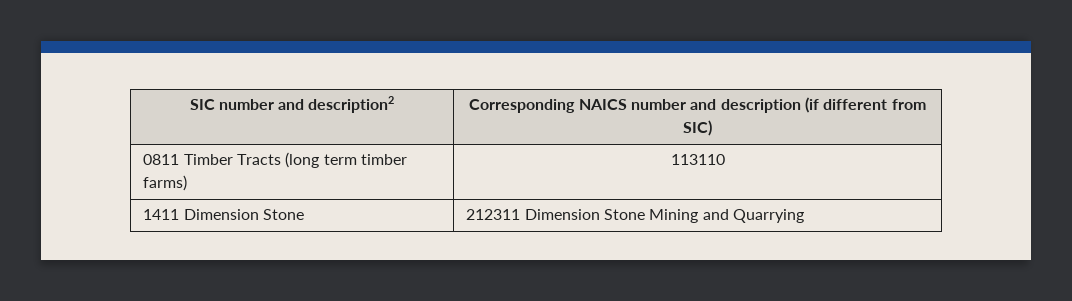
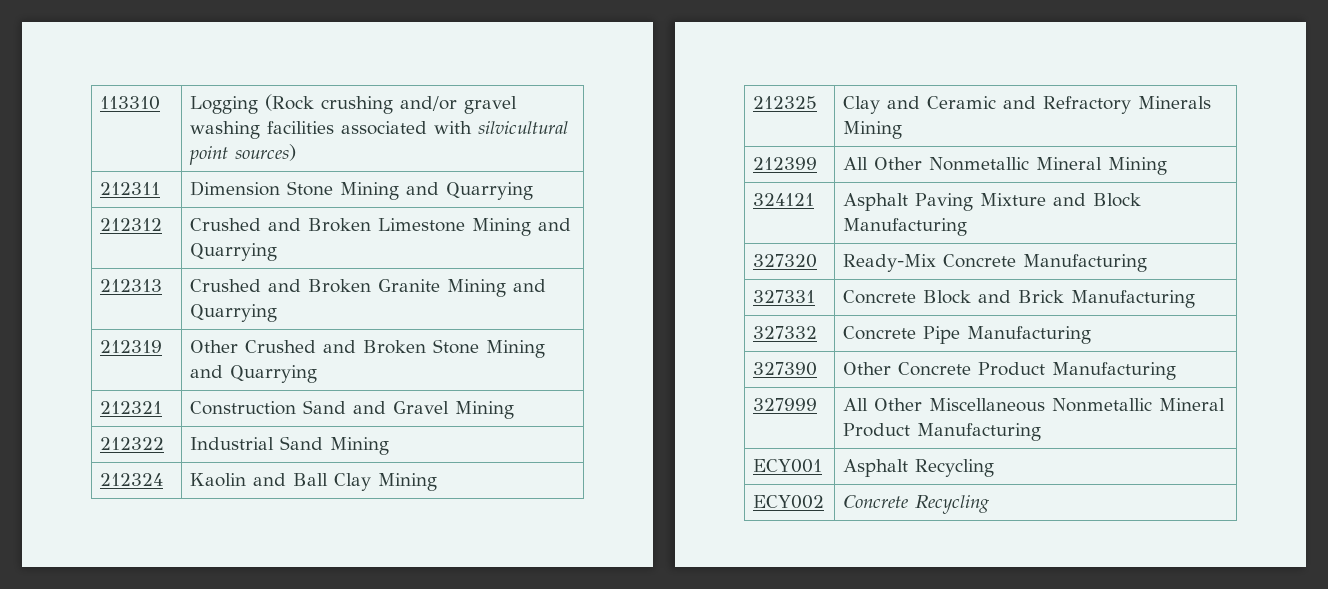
- SIC number and description2 | Corresponding NAICS number and description (if different from SIC)
- 0811 Timber Tracts (long term timber farms) | 113110
- 1411 Dimension Stone | 212311 Dimension Stone Mining and Quarrying
+ 113310 | Logging (Rock crushing and/or gravel washing facilities associated with silvicultural point sources)
+ 212311 | Dimension Stone Mining and Quarrying
+ 212312 | Crushed and Broken Limestone Mining and Quarrying
+ 212313 | Crushed and Broken Granite Mining and Quarrying
+ 212319 | Other Crushed and Broken Stone Mining and Quarrying
+ 212321 | Construction Sand and Gravel Mining
+ 212322 | Industrial Sand Mining
+ 212324 | Kaolin and Ball Clay Mining
+ 212325 | Clay and Ceramic and Refractory Minerals Mining
+ 212399 | All Other Nonmetallic Mineral Mining
+ 324121 | Asphalt Paving Mixture and Block Manufacturing
+ 327320 | Ready-Mix Concrete Manufacturing
+ 327331 | Concrete Block and Brick Manufacturing
+ 327332 | Concrete Pipe Manufacturing
+ 327390 | Other Concrete Product Manufacturing
+ 327999 | All Other Miscellaneous Nonmetallic Mineral Product Manufacturing
+ ECY001 | Asphalt Recycling
+ ECY002 | Concrete Recycling

